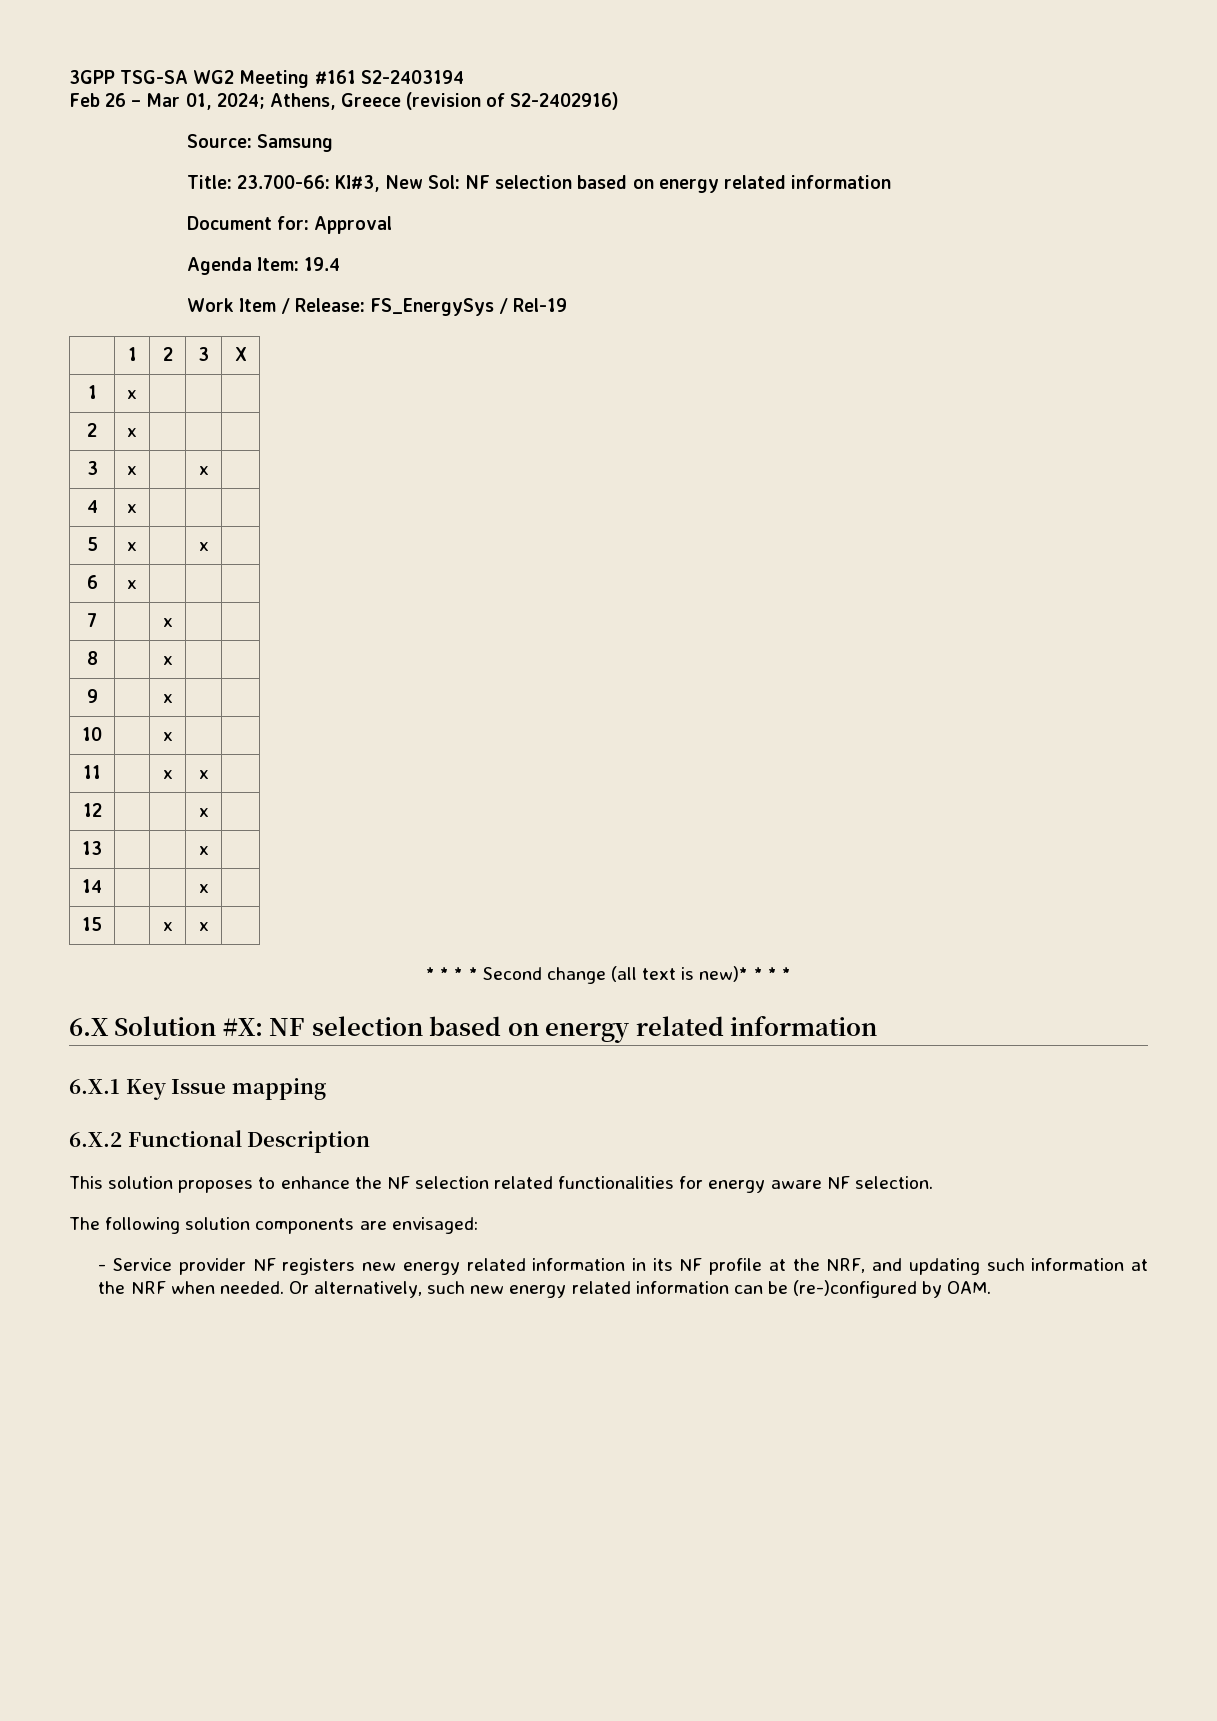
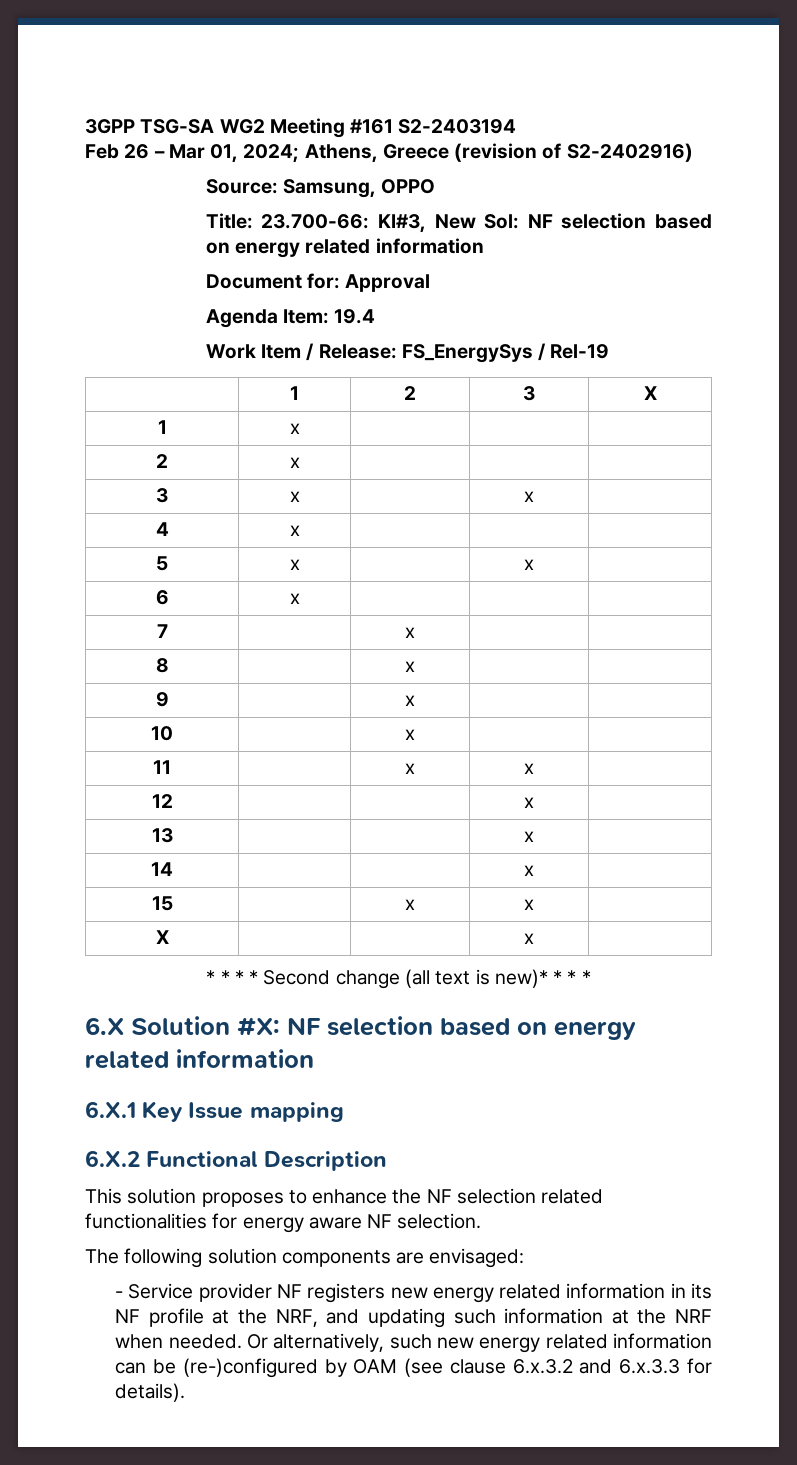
- Source: Samsung
+ Source: Samsung, OPPO
+ X | | | x |
- Or alternatively, such new energy related information can be (re-)configured by OAM.
+ Or alternatively, such new energy related information can be (re-)configured by OAM (see clause 6.x.3.2 and 6.x.3.3 for details).

